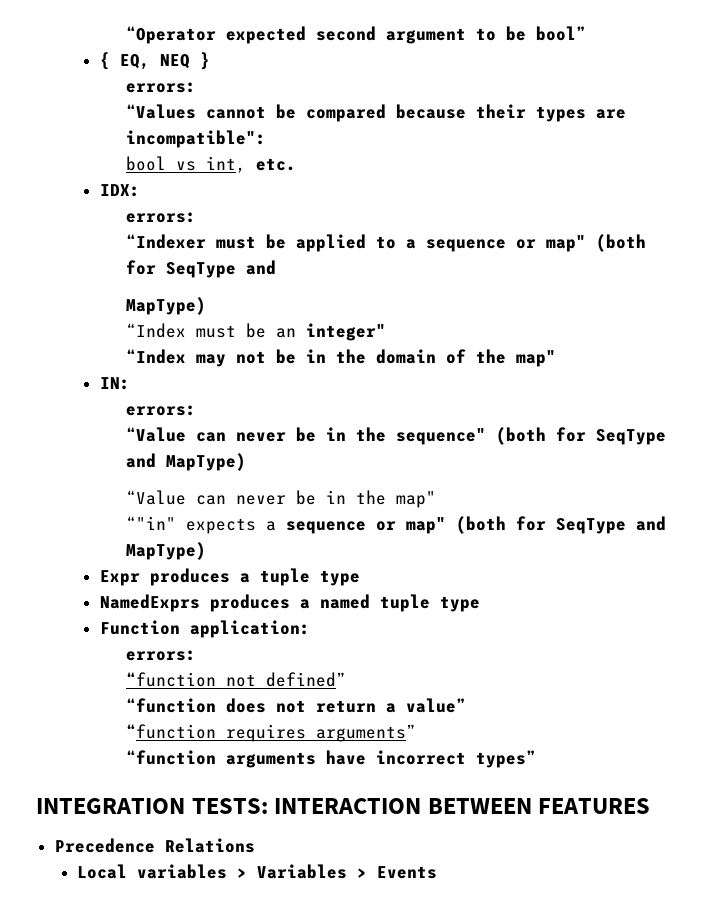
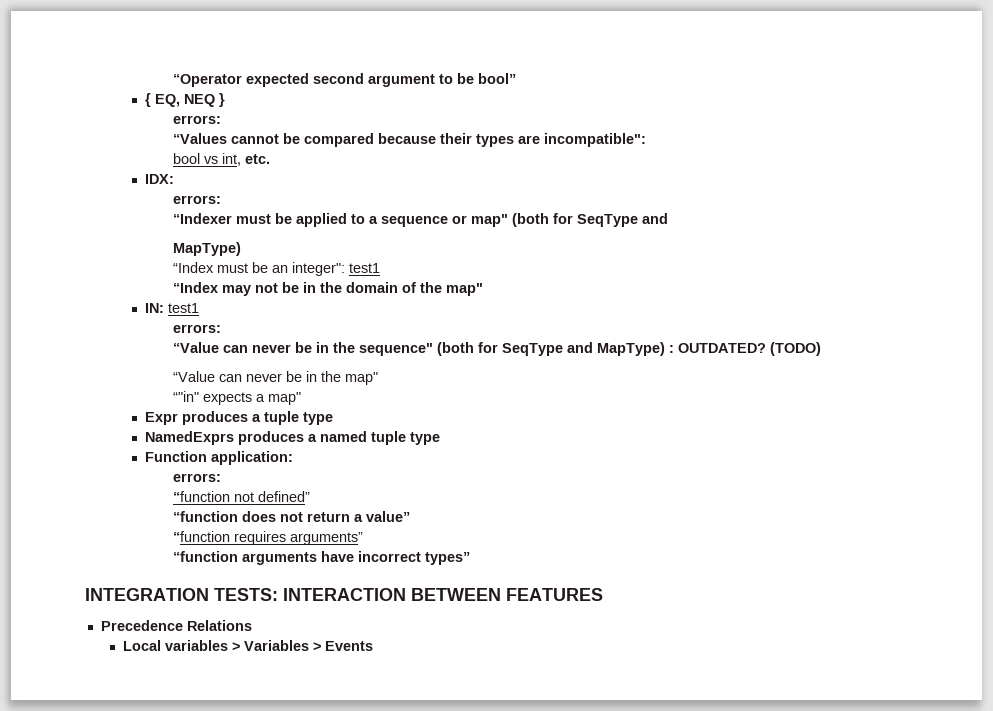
- “Index must be an integer"
+ “Index must be an integer": test1
- IN:
+ IN: test1
- “Value can never be in the sequence" (both for SeqType and MapType)
+ “Value can never be in the sequence" (both for SeqType and MapType) : OUTDATED? (TODO)
- “"in" expects a sequence or map" (both for SeqType and MapType)
+ “"in" expects a map"

